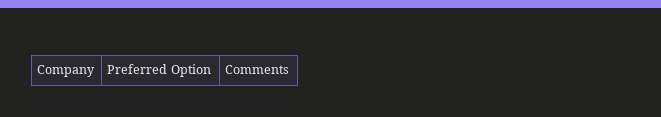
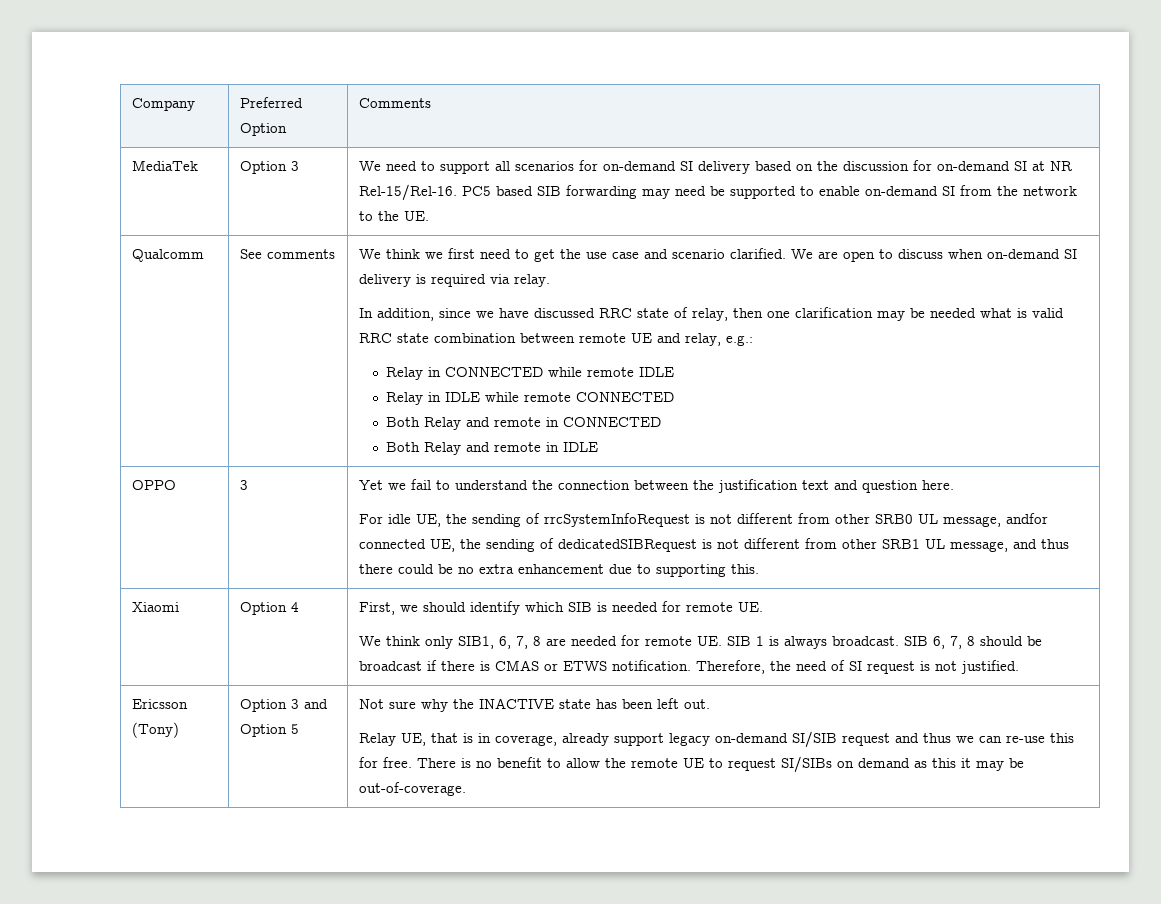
+ MediaTek | Option 3 | We need to support all scenarios for on-demand SI delivery based on the discussion for on-demand SI at NR Rel-15/Rel-16. PC5 based SIB forwarding may need be supported to enable on-demand SI from the network to the UE.
+ Qualcomm | See comments | We think we first need to get the use case and scenario clarified. We are open to discuss when on-demand SI delivery is required via relay.
+ In addition, since we have discussed RRC state of relay, then one clarification may be needed what is valid RRC state combination between remote UE and relay, e.g.:
+ Relay in CONNECTED while remote IDLE
+ Relay in IDLE while remote CONNECTED
+ Both Relay and remote in CONNECTED
+ Both Relay and remote in IDLE
+ OPPO | 3 | Yet we fail to understand the connection between the justification text and question here.
+ For idle UE, the sending of rrcSystemInfoRequest is not different from other SRB0 UL message, andfor connected UE, the sending of dedicatedSIBRequest is not different from other SRB1 UL message, and thus there could be no extra enhancement due to supporting this.
+ Xiaomi | Option 4 | First, we should identify which SIB is needed for remote UE.
+ We think only SIB1, 6, 7, 8 are needed for remote UE. SIB 1 is always broadcast. SIB 6, 7, 8 should be broadcast if there is CMAS or ETWS notification. Therefore, the need of SI request is not justified.
+ Ericsson (Tony) | Option 3 and Option 5 | Not sure why the INACTIVE state has been left out.
+ Relay UE, that is in coverage, already support legacy on-demand SI/SIB request and thus we can re-use this for free. There is no benefit to allow the remote UE to request SI/SIBs on demand as this it may be out-of-coverage.

